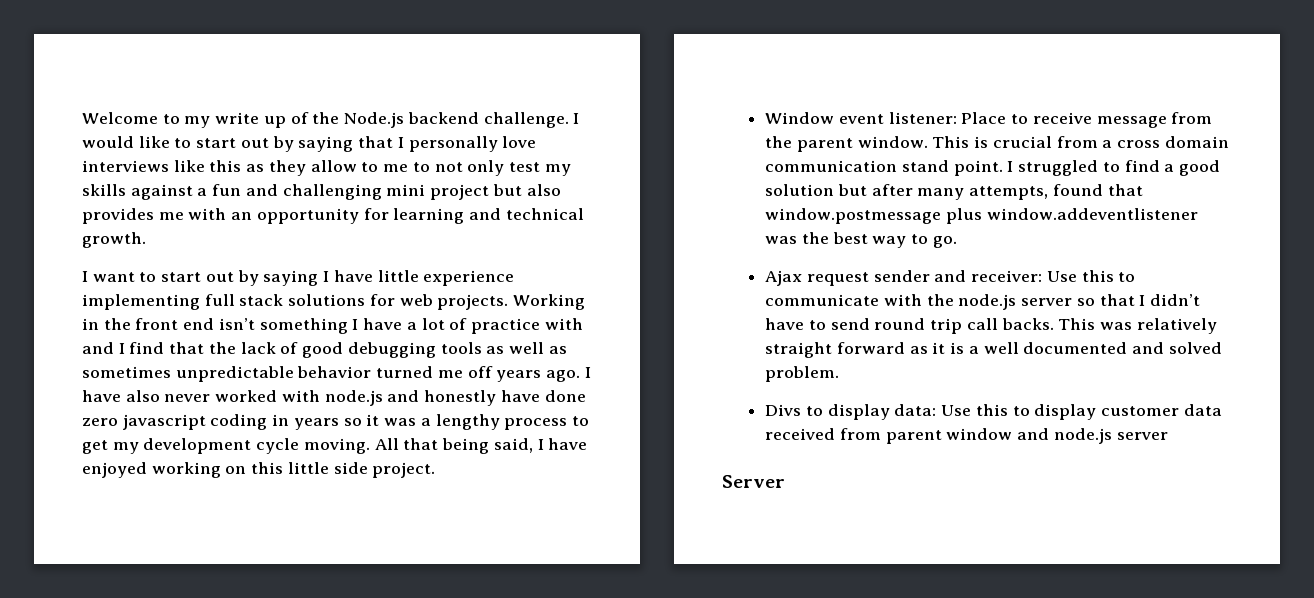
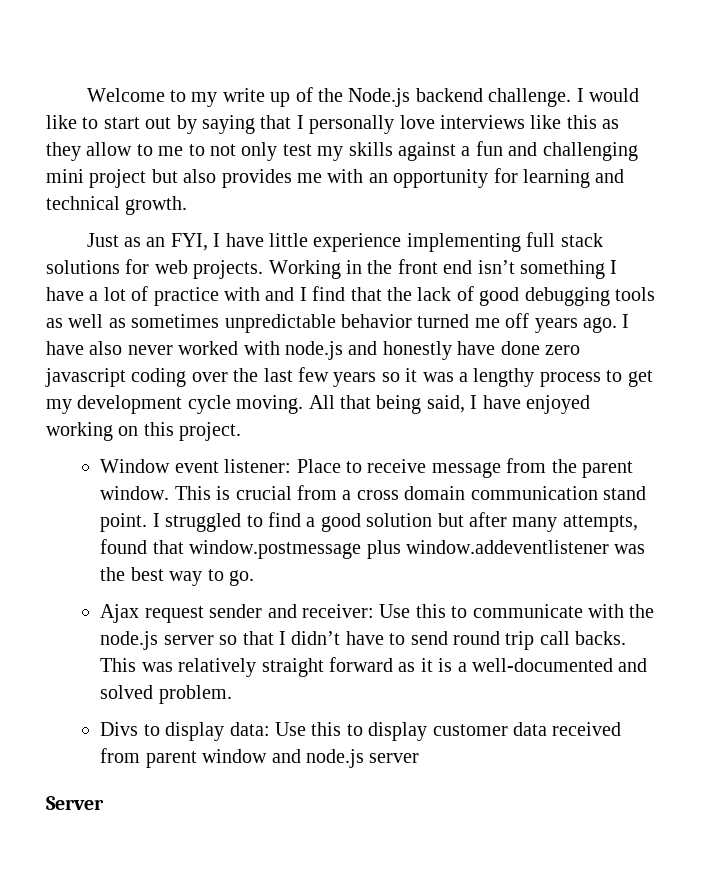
- I want to start out by saying I have little experience implementing full stack solutions for web projects.
+ Just as an FYI, I have little experience implementing full stack solutions for web projects.
- I have also never worked with node.js and honestly have done zero javascript coding in years so it was a lengthy process to get my development cycle moving.
+ I have also never worked with node.js and honestly have done zero javascript coding over the last few years so it was a lengthy process to get my development cycle moving.
- All that being said, I have enjoyed working on this little side project.
+ All that being said, I have enjoyed working on this project.
- This was relatively straight forward as it is a well documented and solved problem.
+ This was relatively straight forward as it is a well-documented and solved problem.

